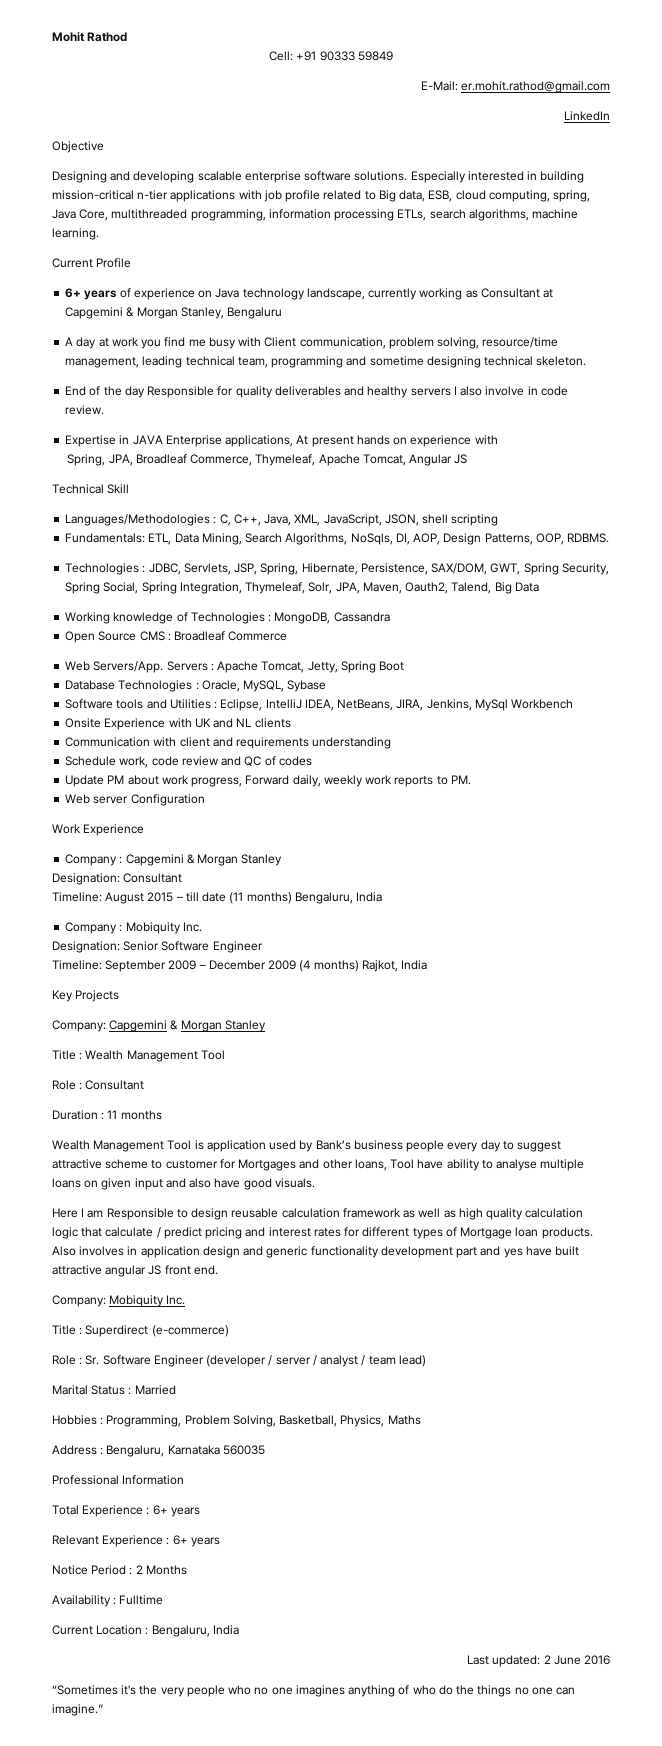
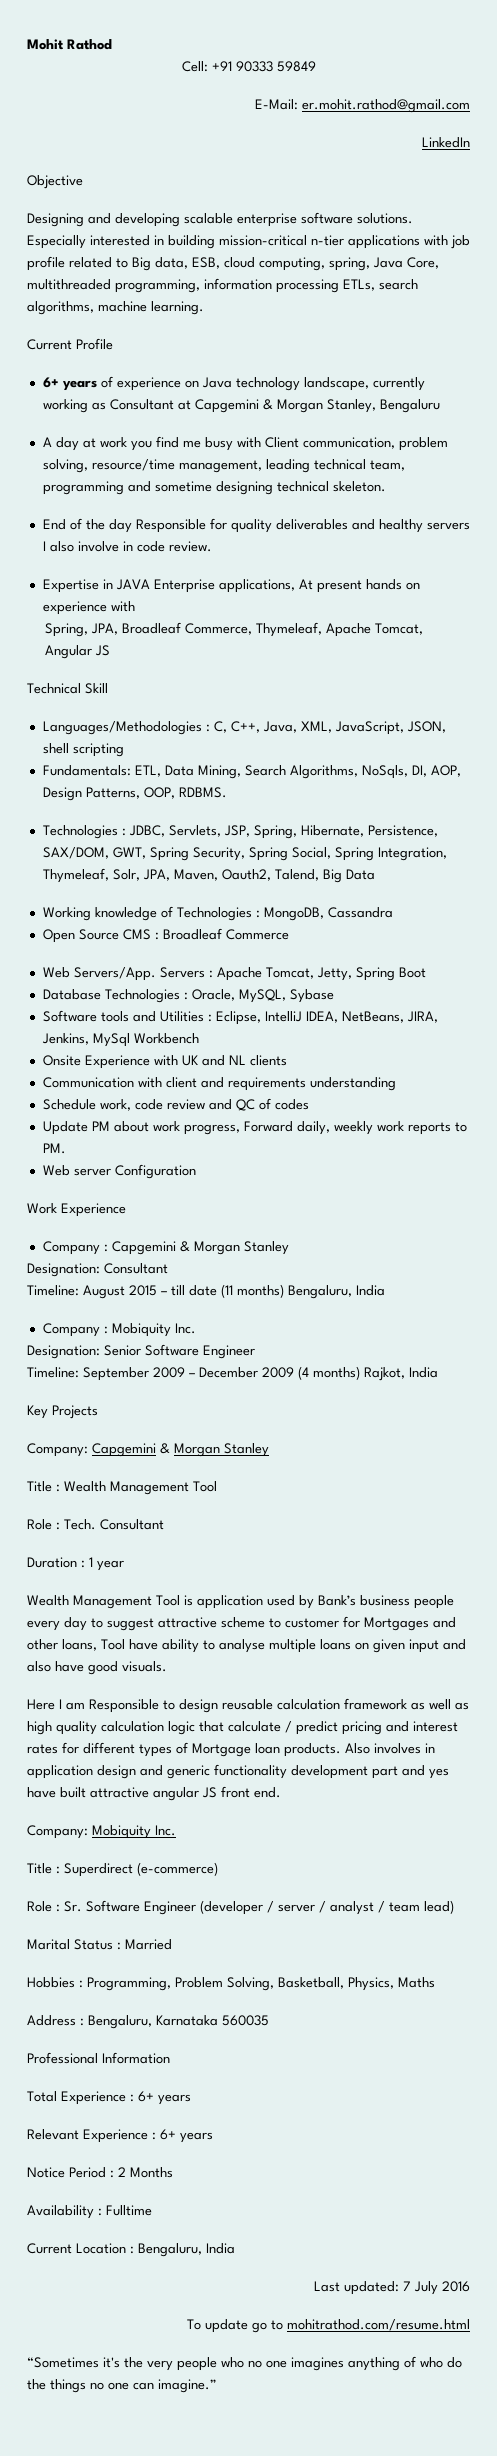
- Role : Consultant
+ Role : Tech. Consultant
- Duration : 11 months
+ Duration : 1 year
- Last updated: 2 June 2016
+ Last updated: 7 July 2016
+ To update go to mohitrathod.com/resume.html

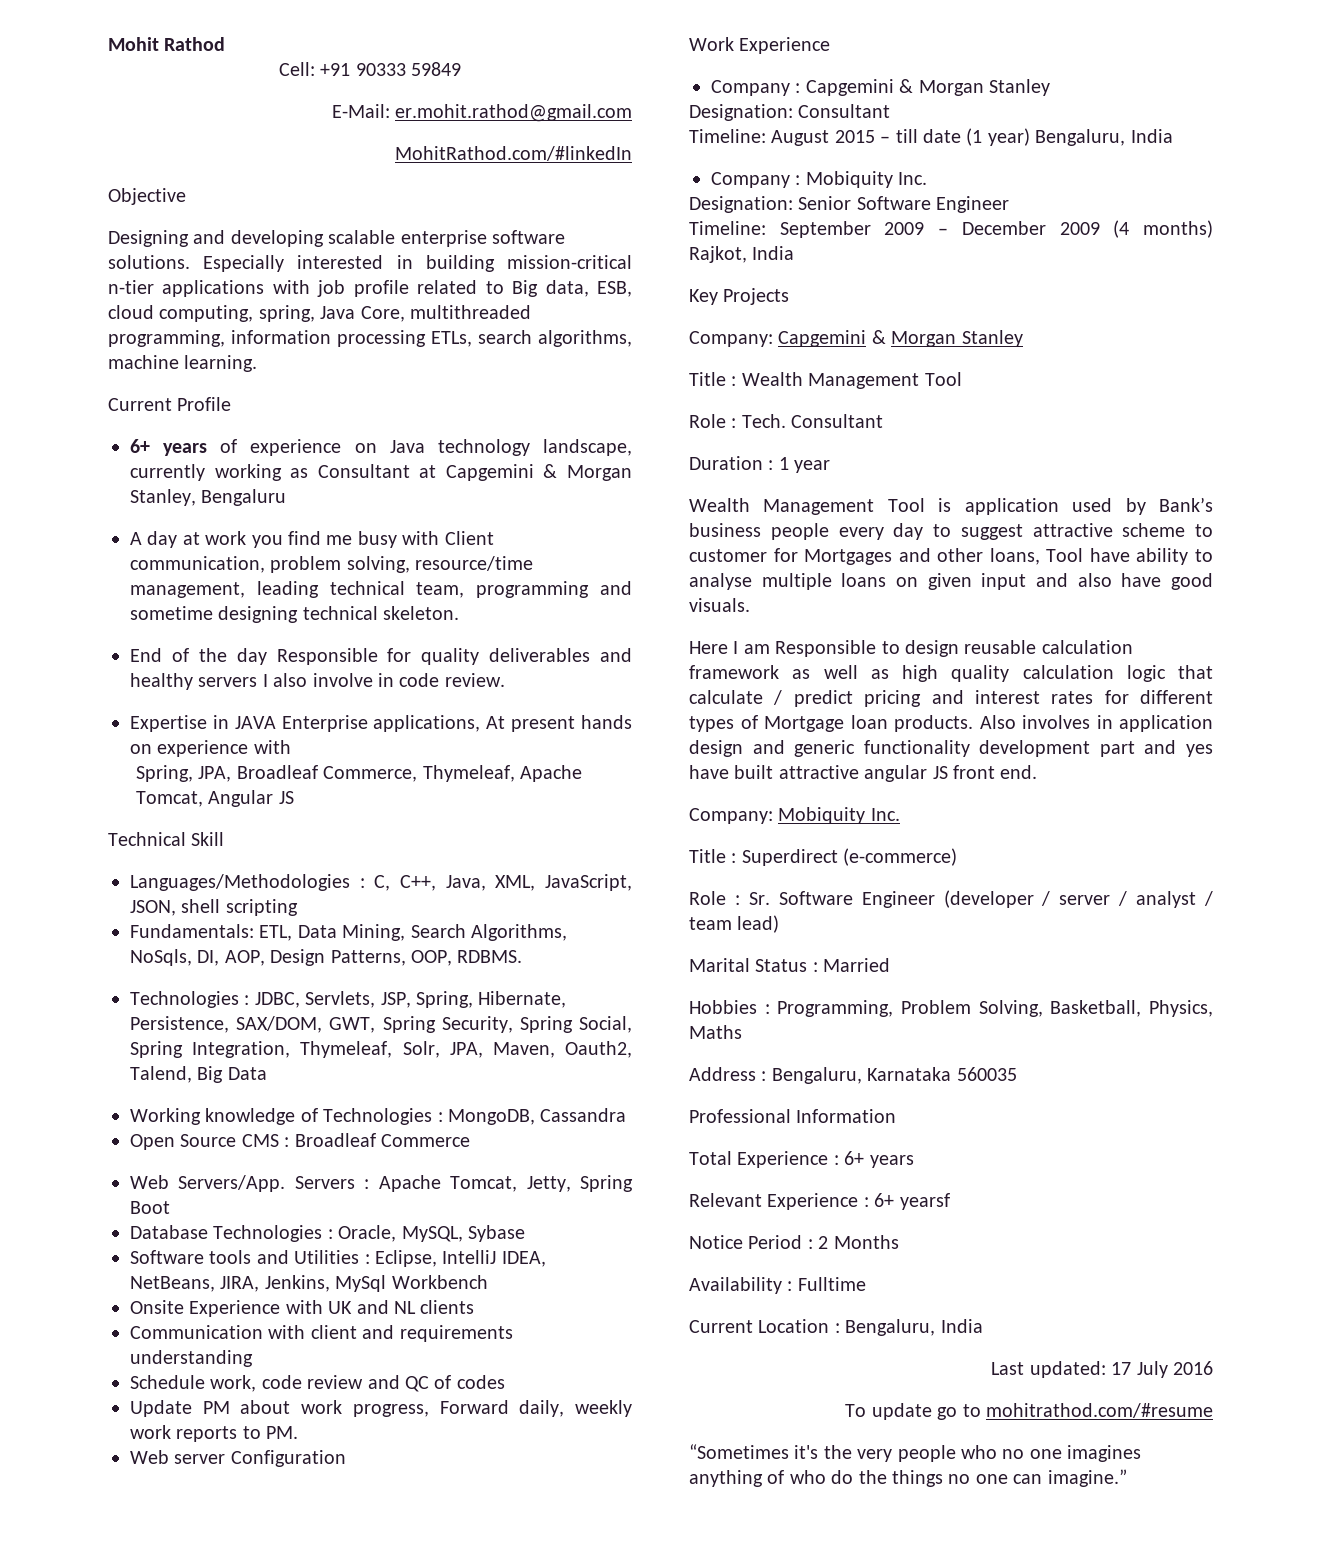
- LinkedIn
+ MohitRathod.com/#linkedIn
- Timeline: August 2015 – till date (11 months) Bengaluru, India
+ Timeline: August 2015 – till date (1 year) Bengaluru, India
- Relevant Experience : 6+ years
+ Relevant Experience : 6+ yearsf
- Last updated: 7 July 2016
+ Last updated: 17 July 2016
- To update go to mohitrathod.com/resume.html
+ To update go to mohitrathod.com/#resume

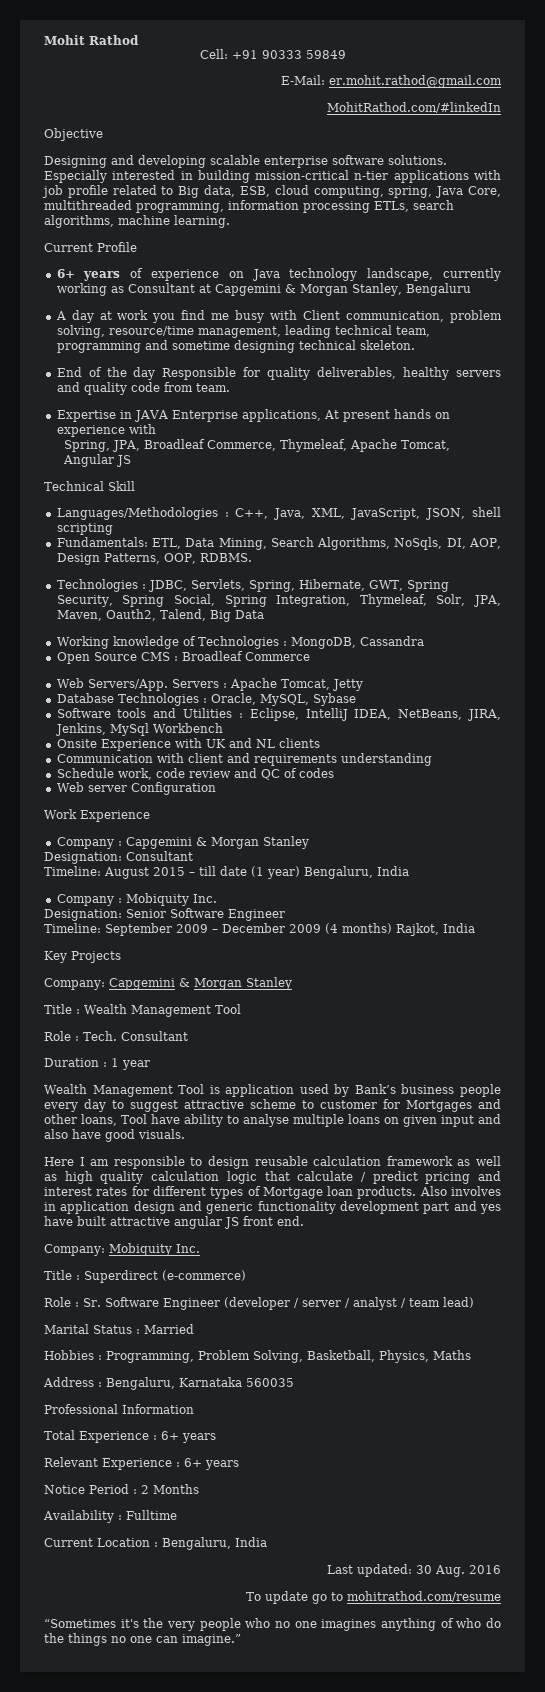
- End of the day Responsible for quality deliverables and healthy servers I also involve in code review.
+ End of the day Responsible for quality deliverables, healthy servers and quality code from team.
- Languages/Methodologies : C, C++, Java, XML, JavaScript, JSON, shell scripting
+ Languages/Methodologies : C++, Java, XML, JavaScript, JSON, shell scripting
- Technologies : JDBC, Servlets, JSP, Spring, Hibernate, Persistence, SAX/DOM, GWT, Spring Security, Spring Social, Spring Integration, Thymeleaf, Solr, JPA, Maven, Oauth2, Talend, Big Data
+ Technologies : JDBC, Servlets, Spring, Hibernate, GWT, Spring Security, Spring Social, Spring Integration, Thymeleaf, Solr, JPA, Maven, Oauth2, Talend, Big Data
- Servers : Apache Tomcat, Jetty, Spring Boot
+ Servers : Apache Tomcat, Jetty
- Update PM about work progress, Forward daily, weekly work reports to PM.
- Here I am Responsible to design reusable calculation framework as well as high quality calculation logic that calculate / predict pricing and interest rates for different types of Mortgage loan products.
+ Here I am responsible to design reusable calculation framework as well as high quality calculation logic that calculate / predict pricing and interest rates for different types of Mortgage loan products.
- Relevant Experience : 6+ yearsf
+ Relevant Experience : 6+ years
- Last updated: 17 July 2016
+ Last updated: 30 Aug. 2016
- To update go to mohitrathod.com/#resume
+ To update go to mohitrathod.com/resume

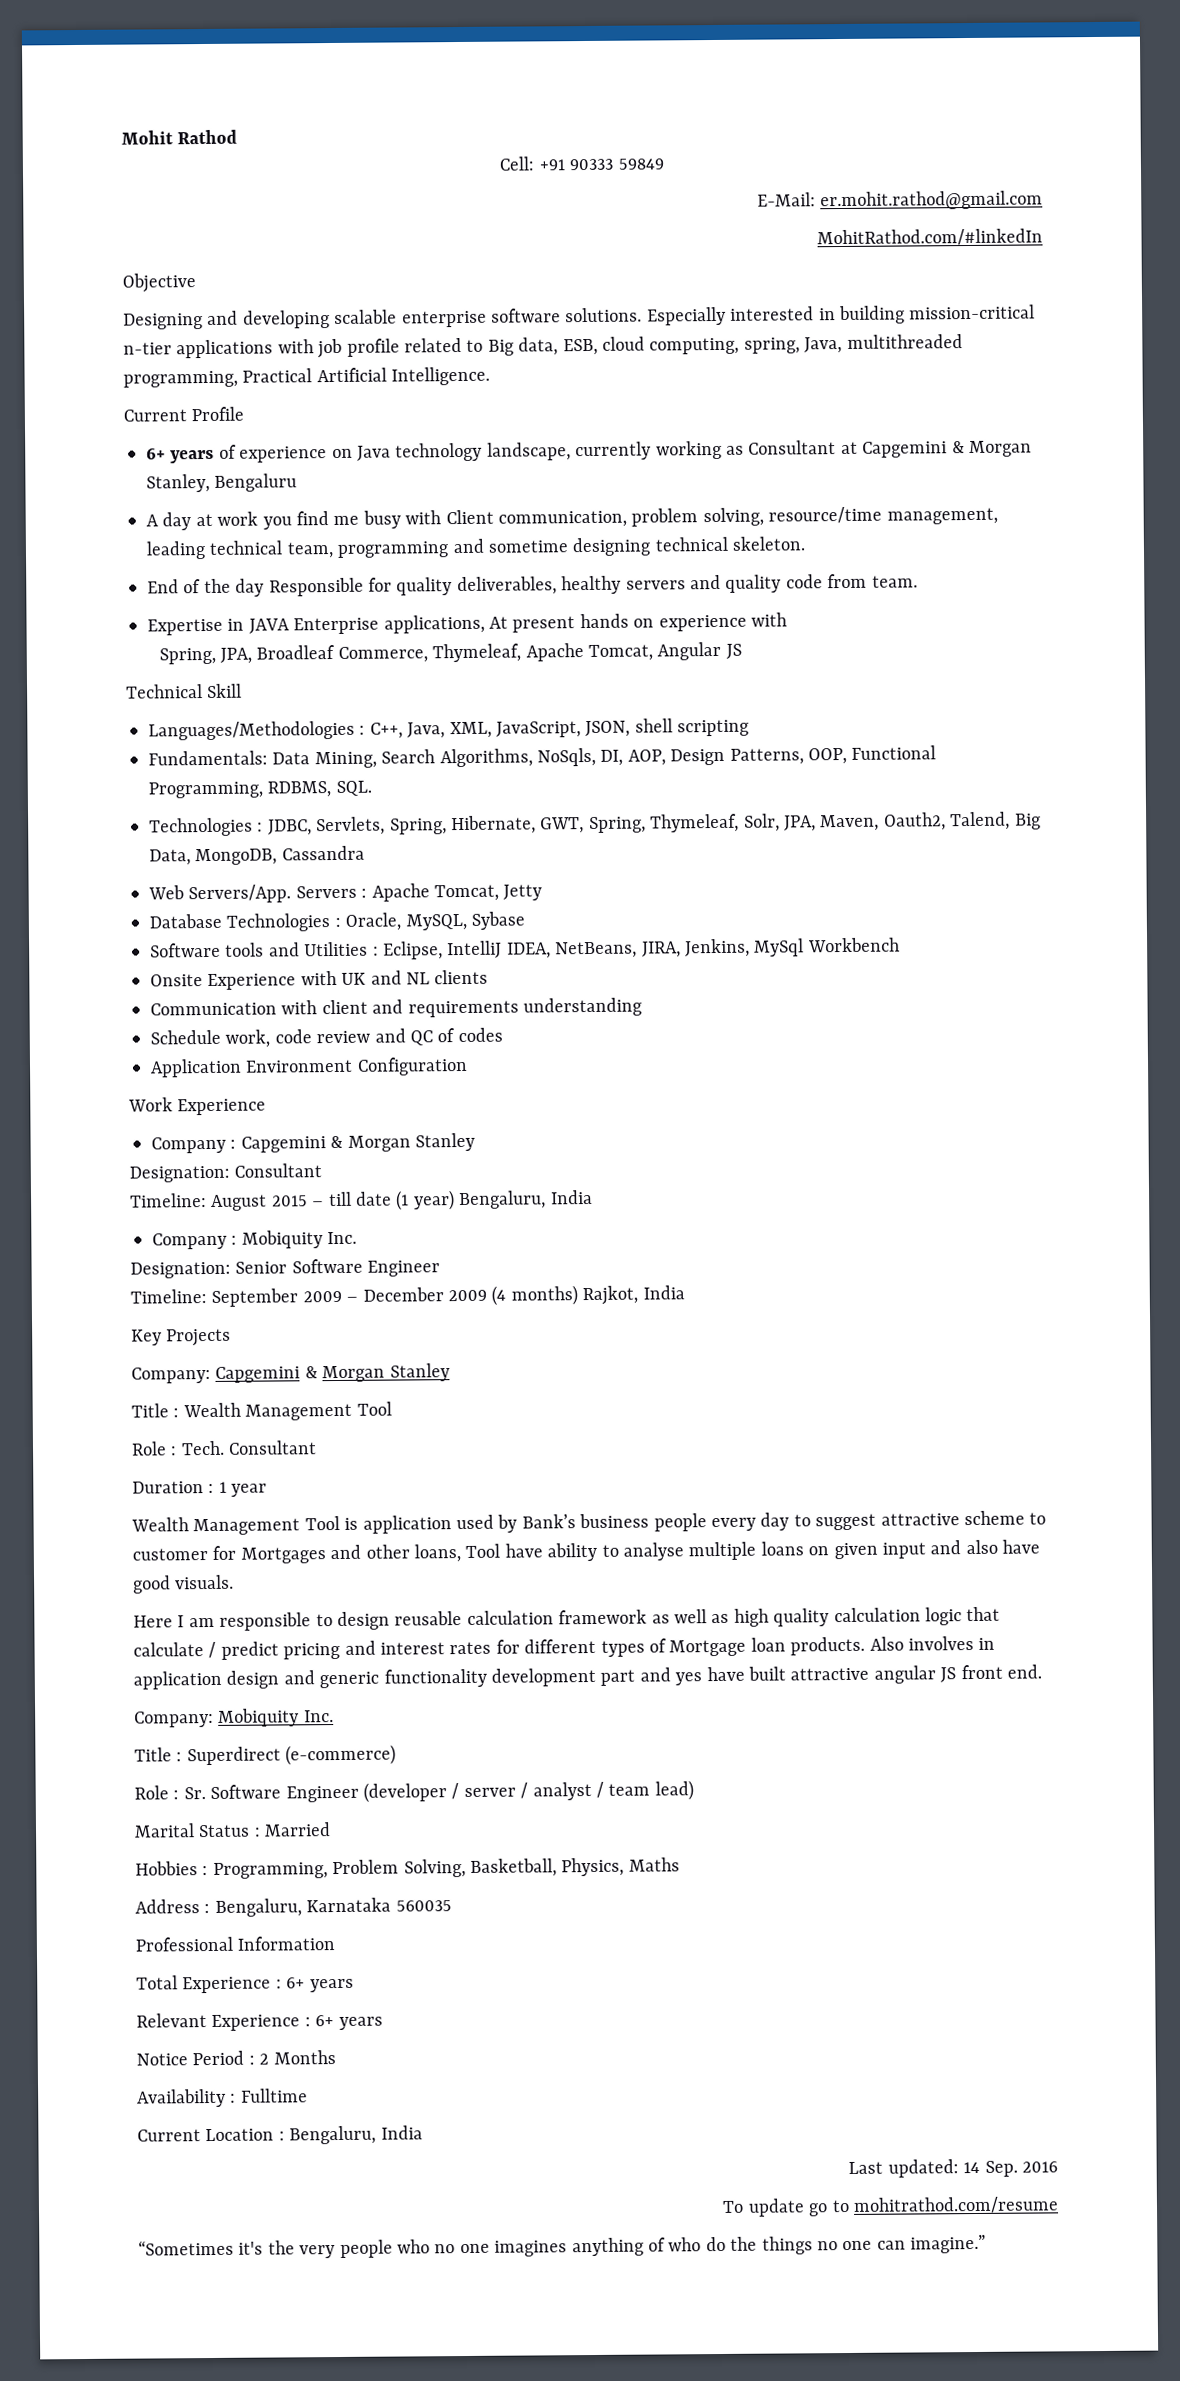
- Especially interested in building mission-critical n-tier applications with job profile related to Big data, ESB, cloud computing, spring, Java Core, multithreaded programming, information processing ETLs, search algorithms, machine learning.
+ Especially interested in building mission-critical n-tier applications with job profile related to Big data, ESB, cloud computing, spring, Java, multithreaded programming, Practical Artificial Intelligence.
- Fundamentals: ETL, Data Mining, Search Algorithms, NoSqls, DI, AOP, Design Patterns, OOP, RDBMS.
+ Fundamentals: Data Mining, Search Algorithms, NoSqls, DI, AOP, Design Patterns, OOP, Functional Programming, RDBMS, SQL.
- Technologies : JDBC, Servlets, Spring, Hibernate, GWT, Spring Security, Spring Social, Spring Integration, Thymeleaf, Solr, JPA, Maven, Oauth2, Talend, Big Data
- Working knowledge of Technologies : MongoDB, Cassandra
- Open Source CMS : Broadleaf Commerce
+ Technologies : JDBC, Servlets, Spring, Hibernate, GWT, Spring, Thymeleaf, Solr, JPA, Maven, Oauth2, Talend, Big Data, MongoDB, Cassandra
- Web server Configuration
+ Application Environment Configuration
- Last updated: 30 Aug. 2016
+ Last updated: 14 Sep. 2016

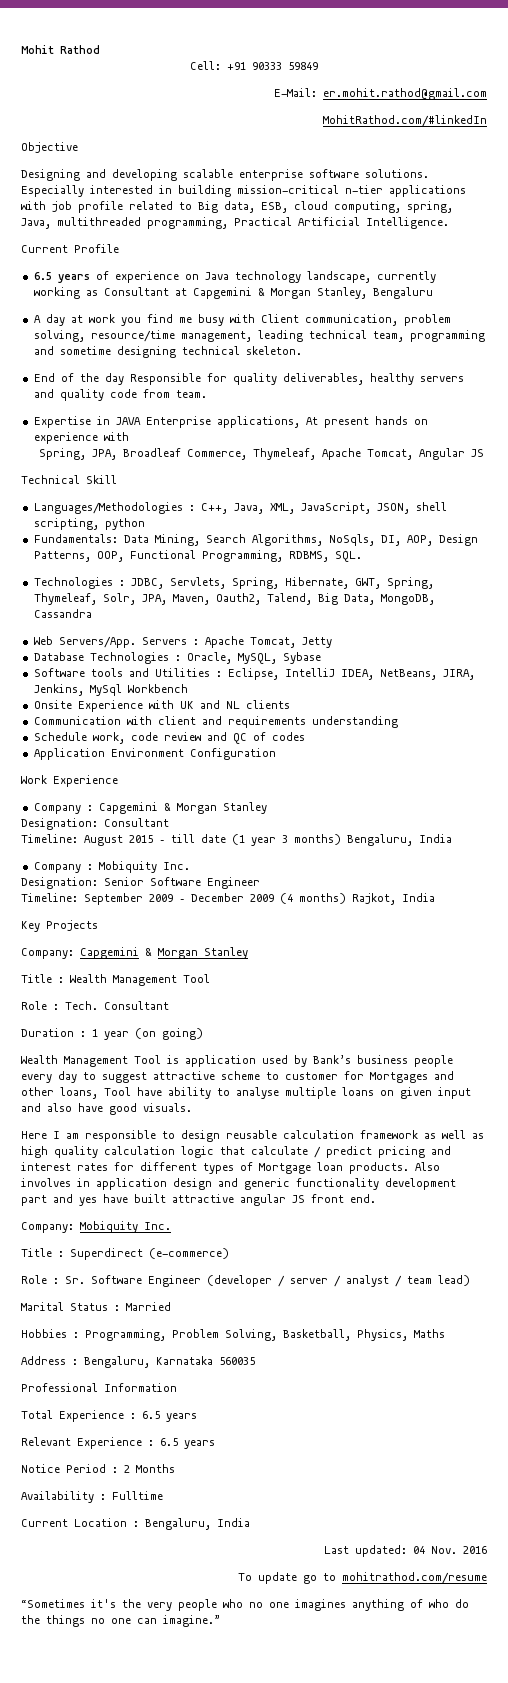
- 6+ years of experience on Java technology landscape, currently working as Consultant at Capgemini & Morgan Stanley, Bengaluru
+ 6.5 years of experience on Java technology landscape, currently working as Consultant at Capgemini & Morgan Stanley, Bengaluru
- Languages/Methodologies : C++, Java, XML, JavaScript, JSON, shell scripting
+ Languages/Methodologies : C++, Java, XML, JavaScript, JSON, shell scripting, python
- Timeline: August 2015 – till date (1 year) Bengaluru, India
+ Timeline: August 2015 – till date (1 year 3 months) Bengaluru, India
- Duration : 1 year
+ Duration : 1 year (on going)
- Total Experience : 6+ years
+ Total Experience : 6.5 years
- Relevant Experience : 6+ years
+ Relevant Experience : 6.5 years
- Last updated: 14 Sep. 2016
+ Last updated: 04 Nov. 2016

